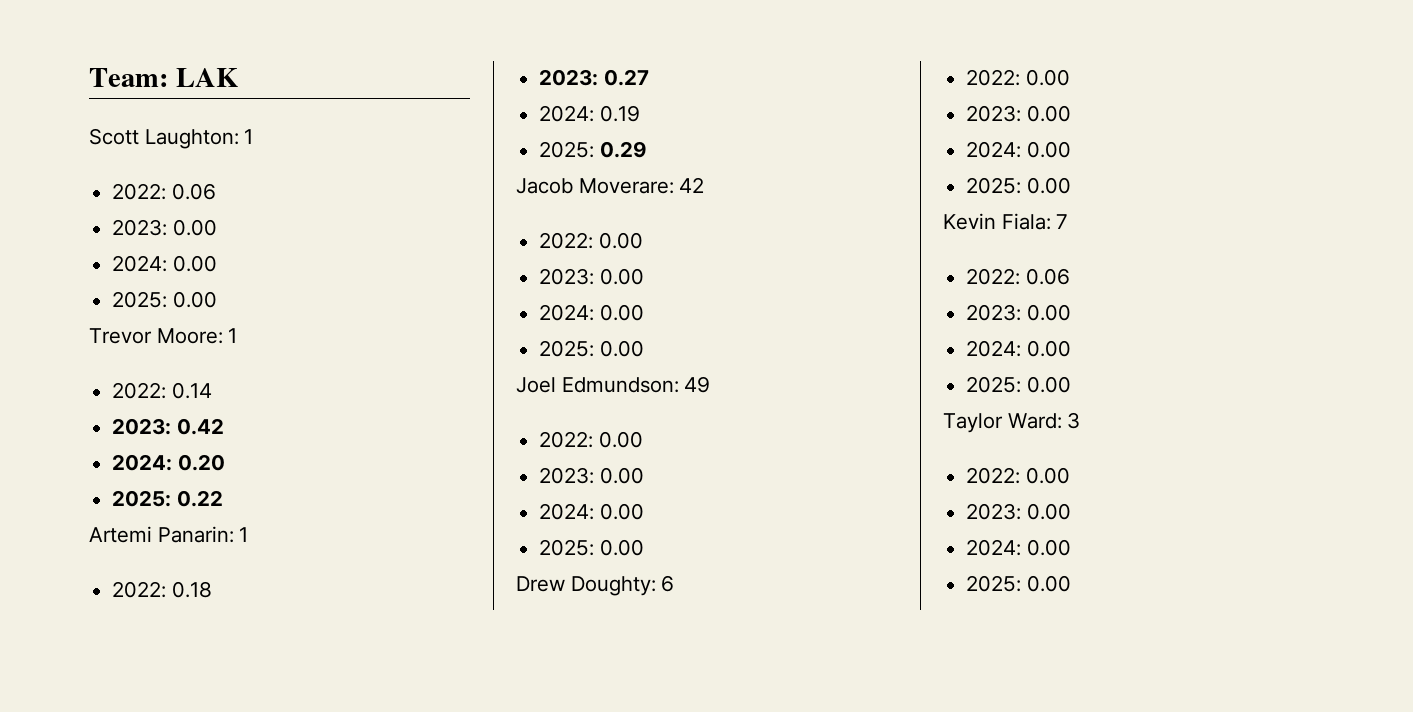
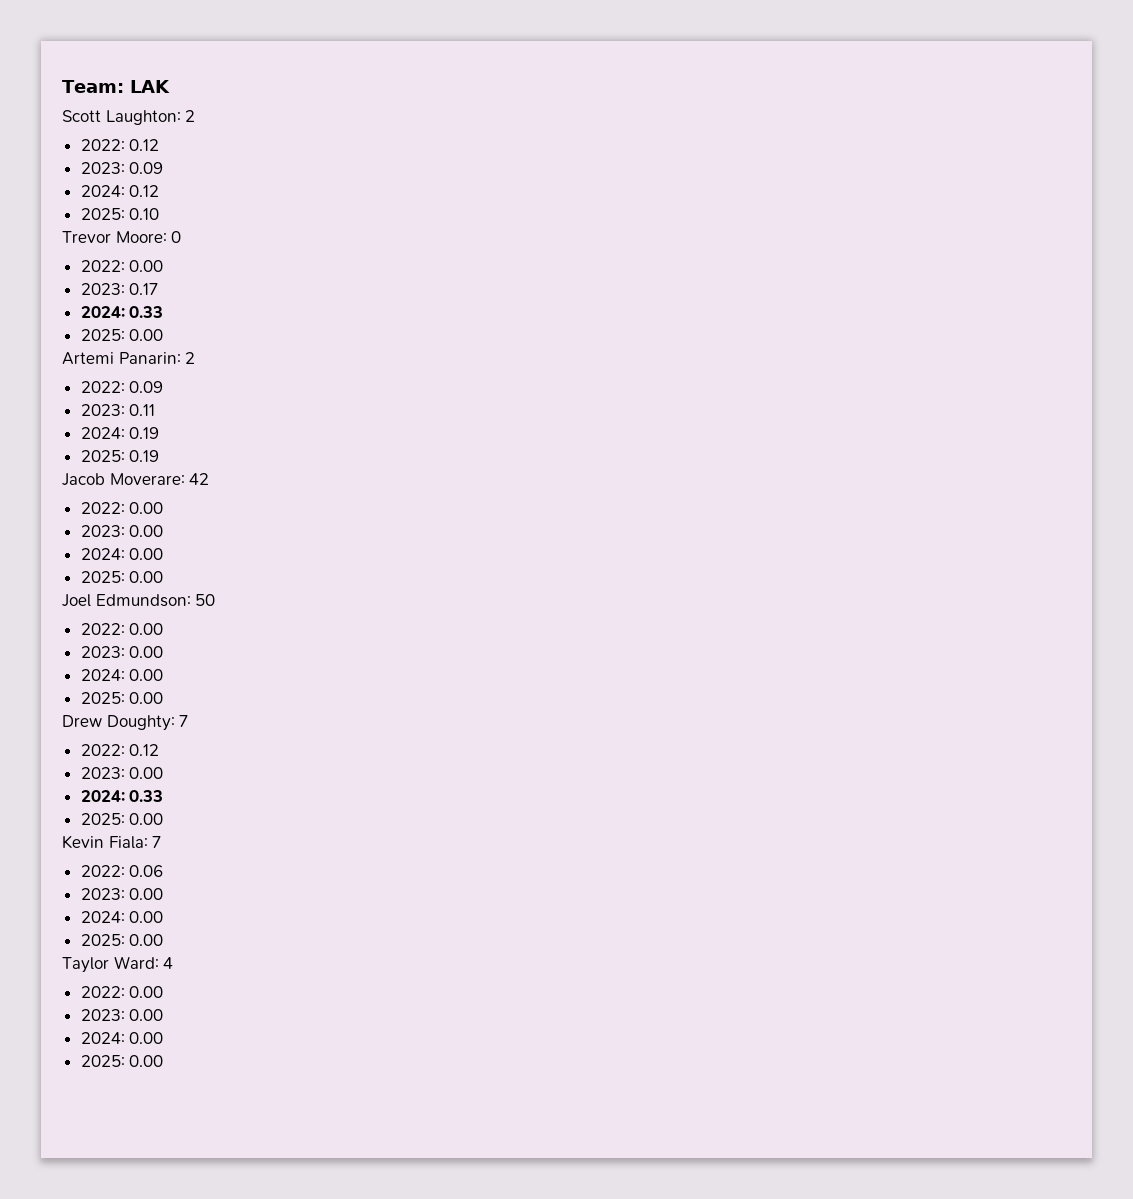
- Scott Laughton: 1
- 2022: 0.06
- 2023: 0.00
- 2024: 0.00
+ Scott Laughton: 2
+ 2022: 0.12
+ 2023: 0.09
+ 2024: 0.12
+ 2025: 0.10
+ Trevor Moore: 0
+ 2022: 0.00
+ 2023: 0.17
+ 2024: 0.33
  2025: 0.00
- Trevor Moore: 1
- 2022: 0.14
- 2023: 0.42
- 2024: 0.20
- 2025: 0.22
- Artemi Panarin: 1
- 2022: 0.18
- 2023: 0.27
+ Artemi Panarin: 2
+ 2022: 0.09
+ 2023: 0.11
- 2025: 0.29
+ 2025: 0.19
- Joel Edmundson: 49
+ Joel Edmundson: 50
- Drew Doughty: 6
- 2022: 0.00
+ Drew Doughty: 7
+ 2022: 0.12
  2023: 0.00
- 2024: 0.00
+ 2024: 0.33
- Taylor Ward: 3
+ Taylor Ward: 4

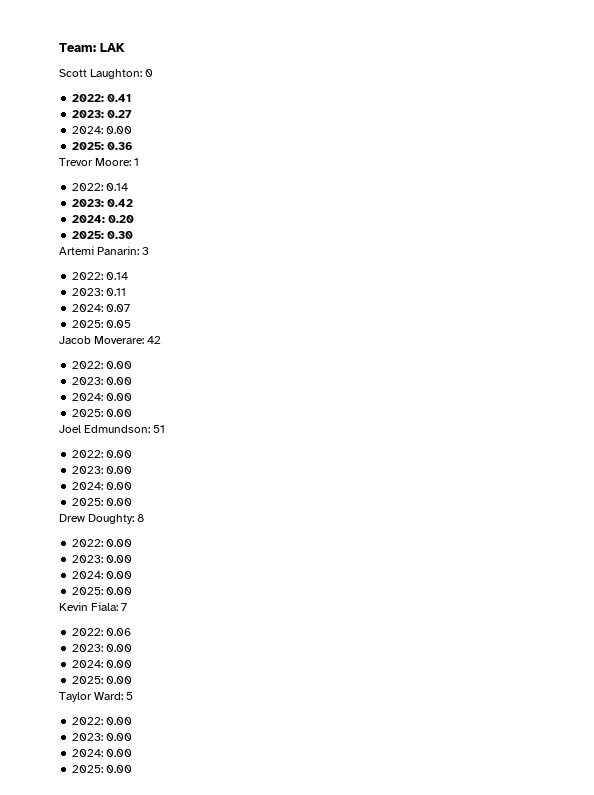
- Scott Laughton: 2
- 2022: 0.12
- 2023: 0.09
- 2024: 0.12
- 2025: 0.10
+ Scott Laughton: 0
+ 2022: 0.41
+ 2023: 0.27
+ 2024: 0.00
+ 2025: 0.36
- Trevor Moore: 0
- 2022: 0.00
- 2023: 0.17
- 2024: 0.33
- 2025: 0.00
+ Trevor Moore: 1
+ 2022: 0.14
+ 2023: 0.42
+ 2024: 0.20
+ 2025: 0.30
- Artemi Panarin: 2
- 2022: 0.09
+ Artemi Panarin: 3
+ 2022: 0.14
- 2024: 0.19
- 2025: 0.19
+ 2024: 0.07
+ 2025: 0.05
- Joel Edmundson: 50
+ Joel Edmundson: 51
- Drew Doughty: 7
- 2022: 0.12
+ Drew Doughty: 8
+ 2022: 0.00
  2023: 0.00
- 2024: 0.33
+ 2024: 0.00
- Taylor Ward: 4
+ Taylor Ward: 5

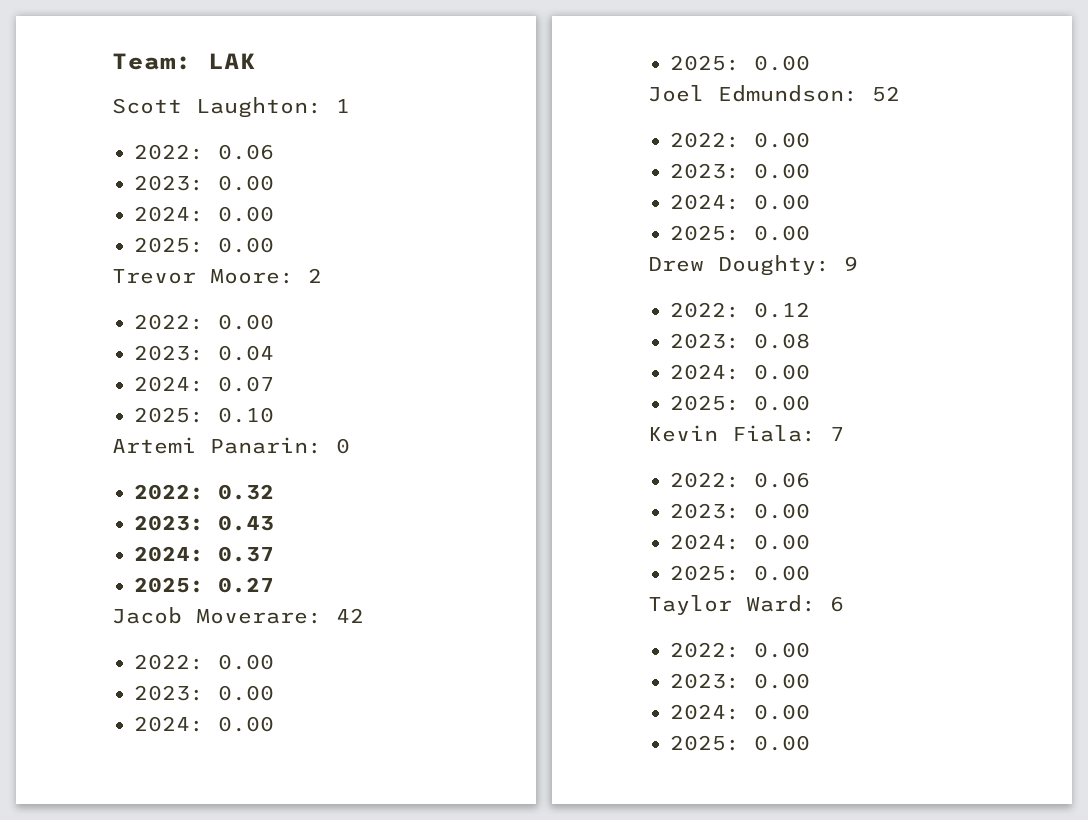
- Scott Laughton: 0
- 2022: 0.41
- 2023: 0.27
+ Scott Laughton: 1
+ 2022: 0.06
+ 2023: 0.00
  2024: 0.00
- 2025: 0.36
+ 2025: 0.00
- Trevor Moore: 1
- 2022: 0.14
- 2023: 0.42
- 2024: 0.20
- 2025: 0.30
- Artemi Panarin: 3
- 2022: 0.14
- 2023: 0.11
+ Trevor Moore: 2
+ 2022: 0.00
+ 2023: 0.04
  2024: 0.07
- 2025: 0.05
+ 2025: 0.10
+ Artemi Panarin: 0
+ 2022: 0.32
+ 2023: 0.43
+ 2024: 0.37
+ 2025: 0.27
- Joel Edmundson: 51
+ Joel Edmundson: 52
- Drew Doughty: 8
- 2022: 0.00
- 2023: 0.00
+ Drew Doughty: 9
+ 2022: 0.12
+ 2023: 0.08
- Taylor Ward: 5
+ Taylor Ward: 6

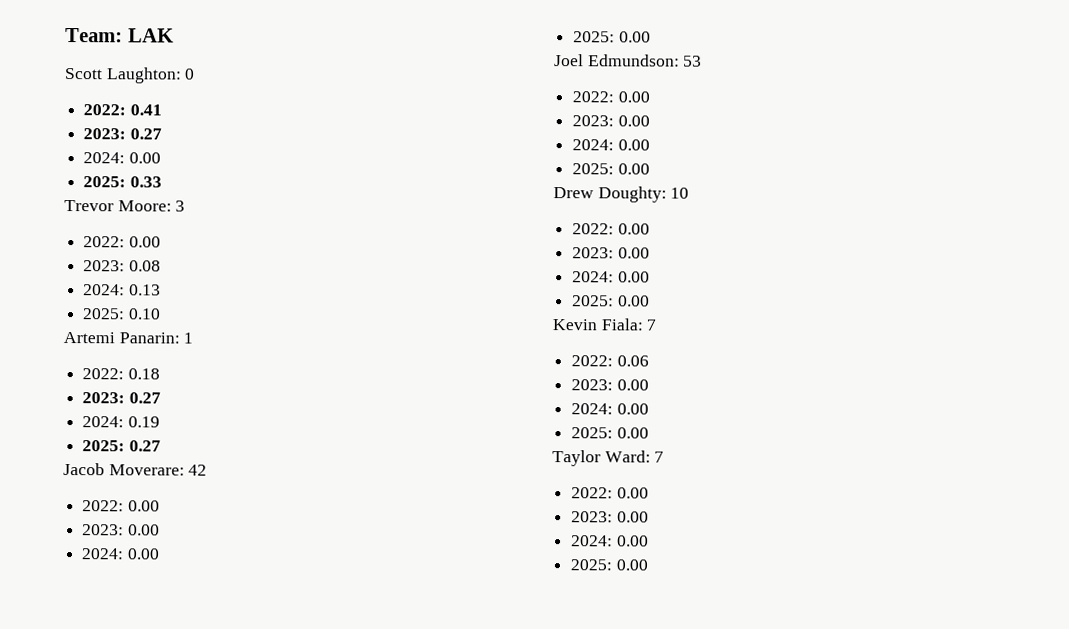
- Scott Laughton: 1
- 2022: 0.06
- 2023: 0.00
+ Scott Laughton: 0
+ 2022: 0.41
+ 2023: 0.27
  2024: 0.00
- 2025: 0.00
+ 2025: 0.33
- Trevor Moore: 2
+ Trevor Moore: 3
  2022: 0.00
- 2023: 0.04
- 2024: 0.07
+ 2023: 0.08
+ 2024: 0.13
- Artemi Panarin: 0
- 2022: 0.32
- 2023: 0.43
- 2024: 0.37
+ Artemi Panarin: 1
+ 2022: 0.18
+ 2023: 0.27
+ 2024: 0.19
- Joel Edmundson: 52
+ Joel Edmundson: 53
- Drew Doughty: 9
- 2022: 0.12
- 2023: 0.08
+ Drew Doughty: 10
+ 2022: 0.00
+ 2023: 0.00
- Taylor Ward: 6
+ Taylor Ward: 7

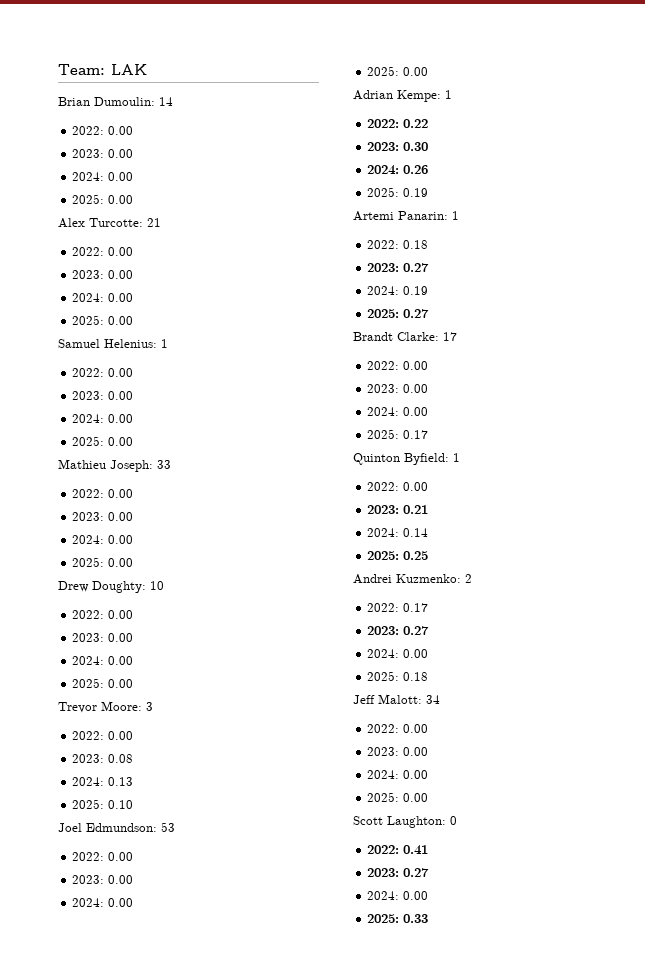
- Scott Laughton: 0
- 2022: 0.41
- 2023: 0.27
- 2024: 0.00
- 2025: 0.33
- Trevor Moore: 3
- 2022: 0.00
- 2023: 0.08
- 2024: 0.13
- 2025: 0.10
- Artemi Panarin: 1
- 2022: 0.18
- 2023: 0.27
- 2024: 0.19
- 2025: 0.27
- Jacob Moverare: 42
+ Brian Dumoulin: 14
  2022: 0.00
  2023: 0.00
  2024: 0.00
  2025: 0.00
- Joel Edmundson: 53
+ Alex Turcotte: 21
+ 2022: 0.00
+ 2023: 0.00
+ 2024: 0.00
+ 2025: 0.00
+ Samuel Helenius: 1
+ 2022: 0.00
+ 2023: 0.00
+ 2024: 0.00
+ 2025: 0.00
+ Mathieu Joseph: 33
- Kevin Fiala: 7
- 2022: 0.06
- 2023: 0.00
- 2024: 0.00
- 2025: 0.00
- Taylor Ward: 7
+ Trevor Moore: 3
+ 2022: 0.00
+ 2023: 0.08
+ 2024: 0.13
+ 2025: 0.10
+ Joel Edmundson: 53
  2022: 0.00
  2023: 0.00
  2024: 0.00
  2025: 0.00
+ Adrian Kempe: 1
+ 2022: 0.22
+ 2023: 0.30
+ 2024: 0.26
+ 2025: 0.19
+ Artemi Panarin: 1
+ 2022: 0.18
+ 2023: 0.27
+ 2024: 0.19
+ 2025: 0.27
+ Brandt Clarke: 17
+ 2022: 0.00
+ 2023: 0.00
+ 2024: 0.00
+ 2025: 0.17
+ Quinton Byfield: 1
+ 2022: 0.00
+ 2023: 0.21
+ 2024: 0.14
+ 2025: 0.25
+ Andrei Kuzmenko: 2
+ 2022: 0.17
+ 2023: 0.27
+ 2024: 0.00
+ 2025: 0.18
+ Jeff Malott: 34
+ 2022: 0.00
+ 2023: 0.00
+ 2024: 0.00
+ 2025: 0.00
+ Scott Laughton: 0
+ 2022: 0.41
+ 2023: 0.27
+ 2024: 0.00
+ 2025: 0.33

